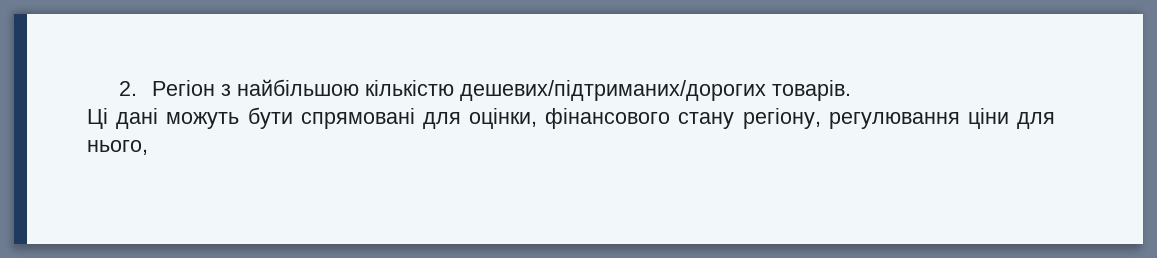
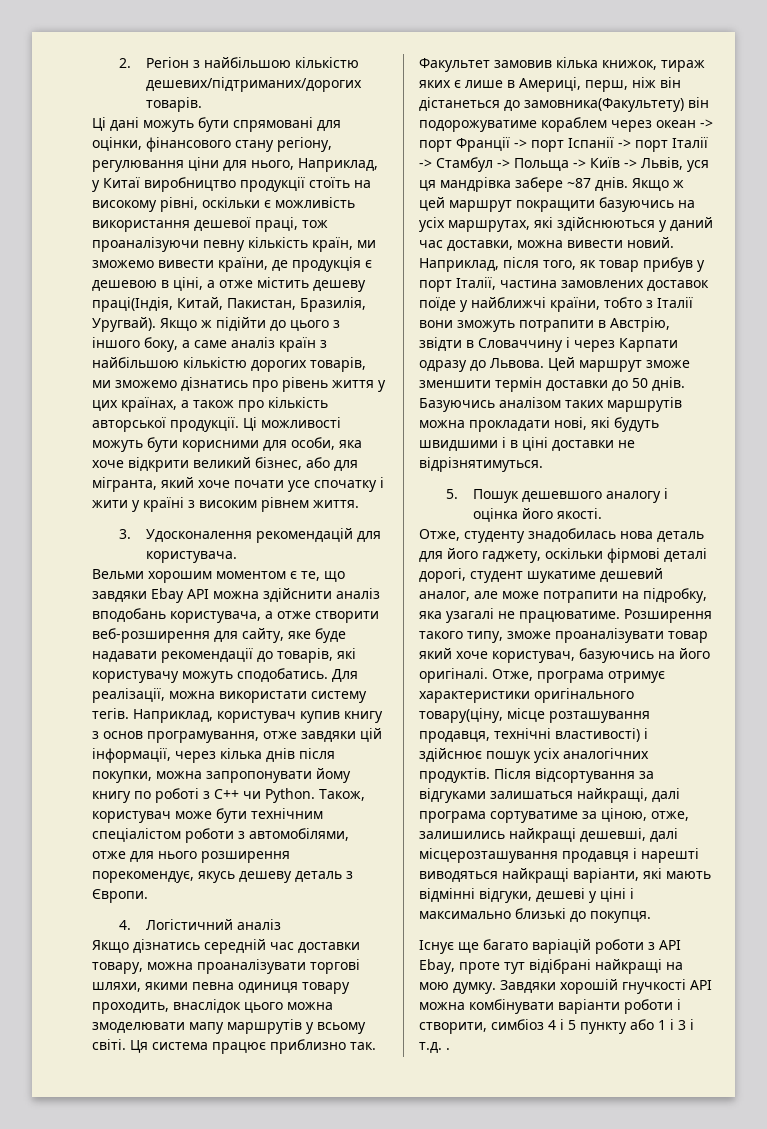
- Ці дані можуть бути спрямовані для оцінки, фінансового стану регіону, регулювання ціни для нього,
+ Ці дані можуть бути спрямовані для оцінки, фінансового стану регіону, регулювання ціни для нього, Наприклад, у Китаї виробництво продукції стоїть на високому рівні, оскільки є можливість використання дешевої праці, тож проаналізуючи певну кількість країн, ми зможемо вивести країни, де продукція є дешевою в ціні, а отже містить дешеву праці(Індія, Китай, Пакистан, Бразилія, Уругвай). Якщо ж підійти до цього з іншого боку, а саме аналіз країн з найбільшою кількістю дорогих товарів, ми зможемо дізнатись про рівень життя у цих країнах, а також про кількість авторської продукції. Ці можливості можуть бути корисними для особи, яка хоче відкрити великий бізнес, або для мігранта, який хоче почати усе спочатку і жити у країні з високим рівнем життя.
+ 3. Удосконалення рекомендацій для користувача.
+ Вельми хорошим моментом є те, що завдяки Ebay API можна здійснити аналіз вподобань користувача, а отже створити веб-розширення для сайту, яке буде надавати рекомендації до товарів, які користувачу можуть сподобатись. Для реалізації, можна використати систему тегів. Наприклад, користувач купив книгу з основ програмування, отже завдяки цій інформації, через кілька днів після покупки, можна запропонувати йому книгу по роботі з C++ чи Python. Також, користувач може бути технічним спеціалістом роботи з автомобілями, отже для нього розширення порекомендує, якусь дешеву деталь з Європи.
+ 4. Логістичний аналіз
+ Якщо дізнатись середній час доставки товару, можна проаналізувати торгові шляхи, якими певна одиниця товару проходить, внаслідок цього можна змоделювати мапу маршрутів у всьому світі. Ця система працює приблизно так. Факультет замовив кілька книжок, тираж яких є лише в Америці, перш, ніж він дістанеться до замовника(Факультету) він подорожуватиме кораблем через океан -> порт Франції -> порт Іспанії -> порт Італії -> Стамбул -> Польща -> Київ -> Львів, уся ця мандрівка забере ~87 днів. Якщо ж цей маршрут покращити базуючись на усіх маршрутах, які здійснюються у даний час доставки, можна вивести новий. Наприклад, після того, як товар прибув у порт Італії, частина замовлених доставок поїде у найближчі країни, тобто з Італії вони зможуть потрапити в Австрію, звідти в Словаччину і через Карпати одразу до Львова. Цей маршрут зможе зменшити термін доставки до 50 днів. Базуючись аналізом таких маршрутів можна прокладати нові, які будуть швидшими і в ціні доставки не відрізнятимуться.
+ 5. Пошук дешевшого аналогу і оцінка його якості.
+ Отже, студенту знадобилась нова деталь для його гаджету, оскільки фірмові деталі дорогі, студент шукатиме дешевий аналог, але може потрапити на підробку, яка узагалі не працюватиме. Розширення такого типу, зможе проаналізувати товар який хоче користувач, базуючись на його оригіналі. Отже, програма отримує характеристики оригінального товару(ціну, місце розташування продавця, технічні властивості) і здійснює пошук усіх аналогічних продуктів. Після відсортування за відгуками залишаться найкращі, далі програма сортуватиме за ціною, отже, залишились найкращі дешевші, далі місцерозташування продавця і нарешті виводяться найкращі варіанти, які мають відмінні відгуки, дешеві у ціні і максимально близькі до покупця.
+ Існує ще багато варіацій роботи з API Ebay, проте тут відібрані найкращі на мою думку. Завдяки хорошій гнучкості АРІ можна комбінувати варіанти роботи і створити, симбіоз 4 і 5 пункту або 1 і 3 і т.д. .

